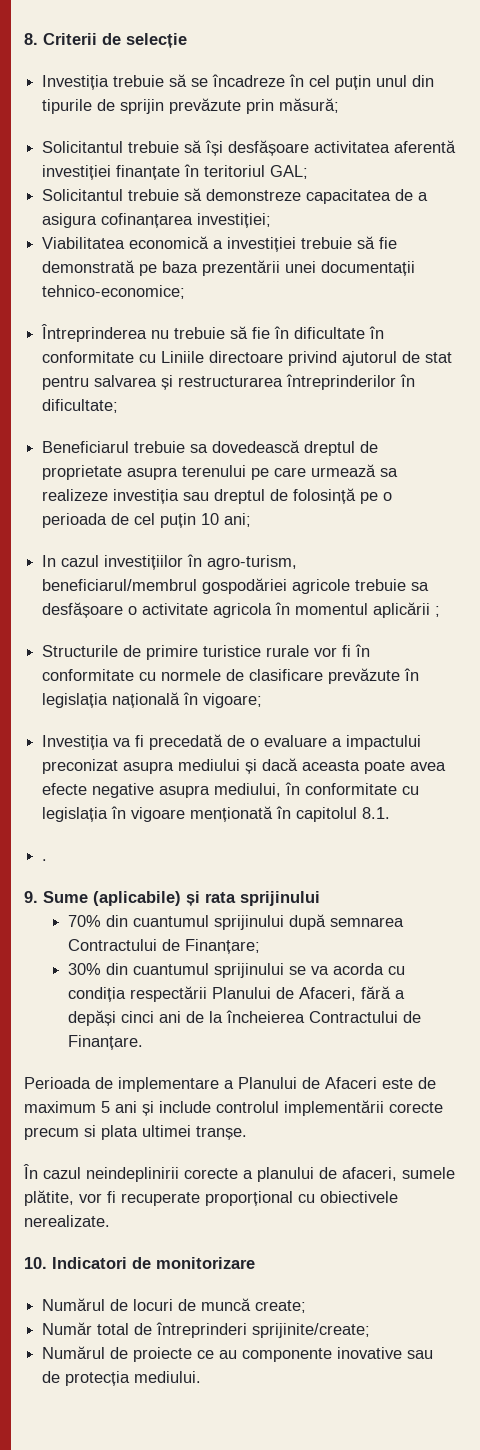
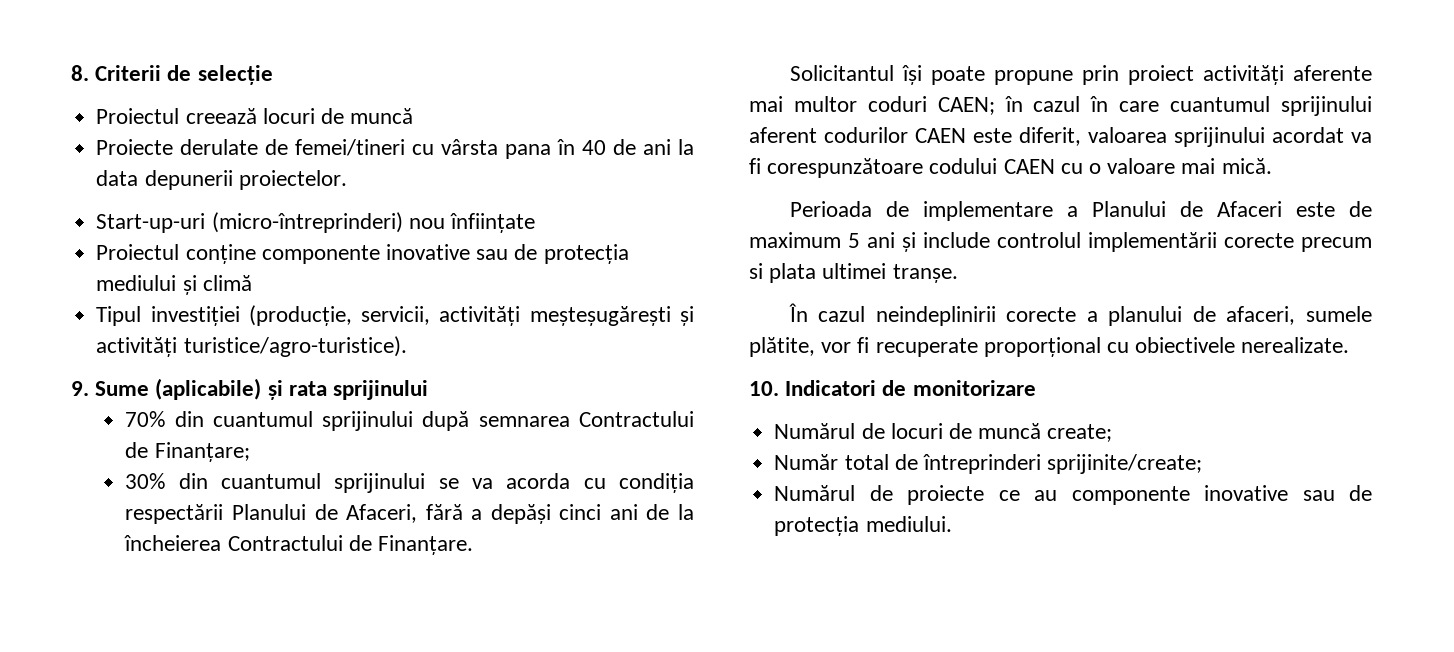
- Investiția trebuie să se încadreze în cel puțin unul din tipurile de sprijin prevăzute prin măsură;
- Solicitantul trebuie să își desfășoare activitatea aferentă investiției finanțate în teritoriul GAL;
- Solicitantul trebuie să demonstreze capacitatea de a asigura cofinanțarea investiției;
- Viabilitatea economică a investiției trebuie să fie demonstrată pe baza prezentării unei documentații tehnico-economice;
- Întreprinderea nu trebuie să fie în dificultate în conformitate cu Liniile directoare privind ajutorul de stat pentru salvarea și restructurarea întreprinderilor în dificultate;
- Beneficiarul trebuie sa dovedească dreptul de proprietate asupra terenului pe care urmează sa realizeze investiția sau dreptul de folosință pe o perioada de cel puțin 10 ani;
- In cazul investițiilor în agro-turism, beneficiarul/membrul gospodăriei agricole trebuie sa desfășoare o activitate agricola în momentul aplicării ;
- Structurile de primire turistice rurale vor fi în conformitate cu normele de clasificare prevăzute în legislația națională în vigoare;
- Investiția va fi precedată de o evaluare a impactului preconizat asupra mediului și dacă aceasta poate avea efecte negative asupra mediului, în conformitate cu legislația în vigoare menționată în capitolul 8.1.
- .
+ Proiectul creează locuri de muncă
+ Proiecte derulate de femei/tineri cu vârsta pana în 40 de ani la data depunerii proiectelor.
+ Start-up-uri (micro-întreprinderi) nou înființate
+ Proiectul conține componente inovative sau de protecția mediului și climă
+ Tipul investiției (producție, servicii, activități meșteșugărești și activități turistice/agro-turistice).
+ Solicitantul își poate propune prin proiect activități aferente mai multor coduri CAEN; în cazul în care cuantumul sprijinului aferent codurilor CAEN este diferit, valoarea sprijinului acordat va fi corespunzătoare codului CAEN cu o valoare mai mică.

